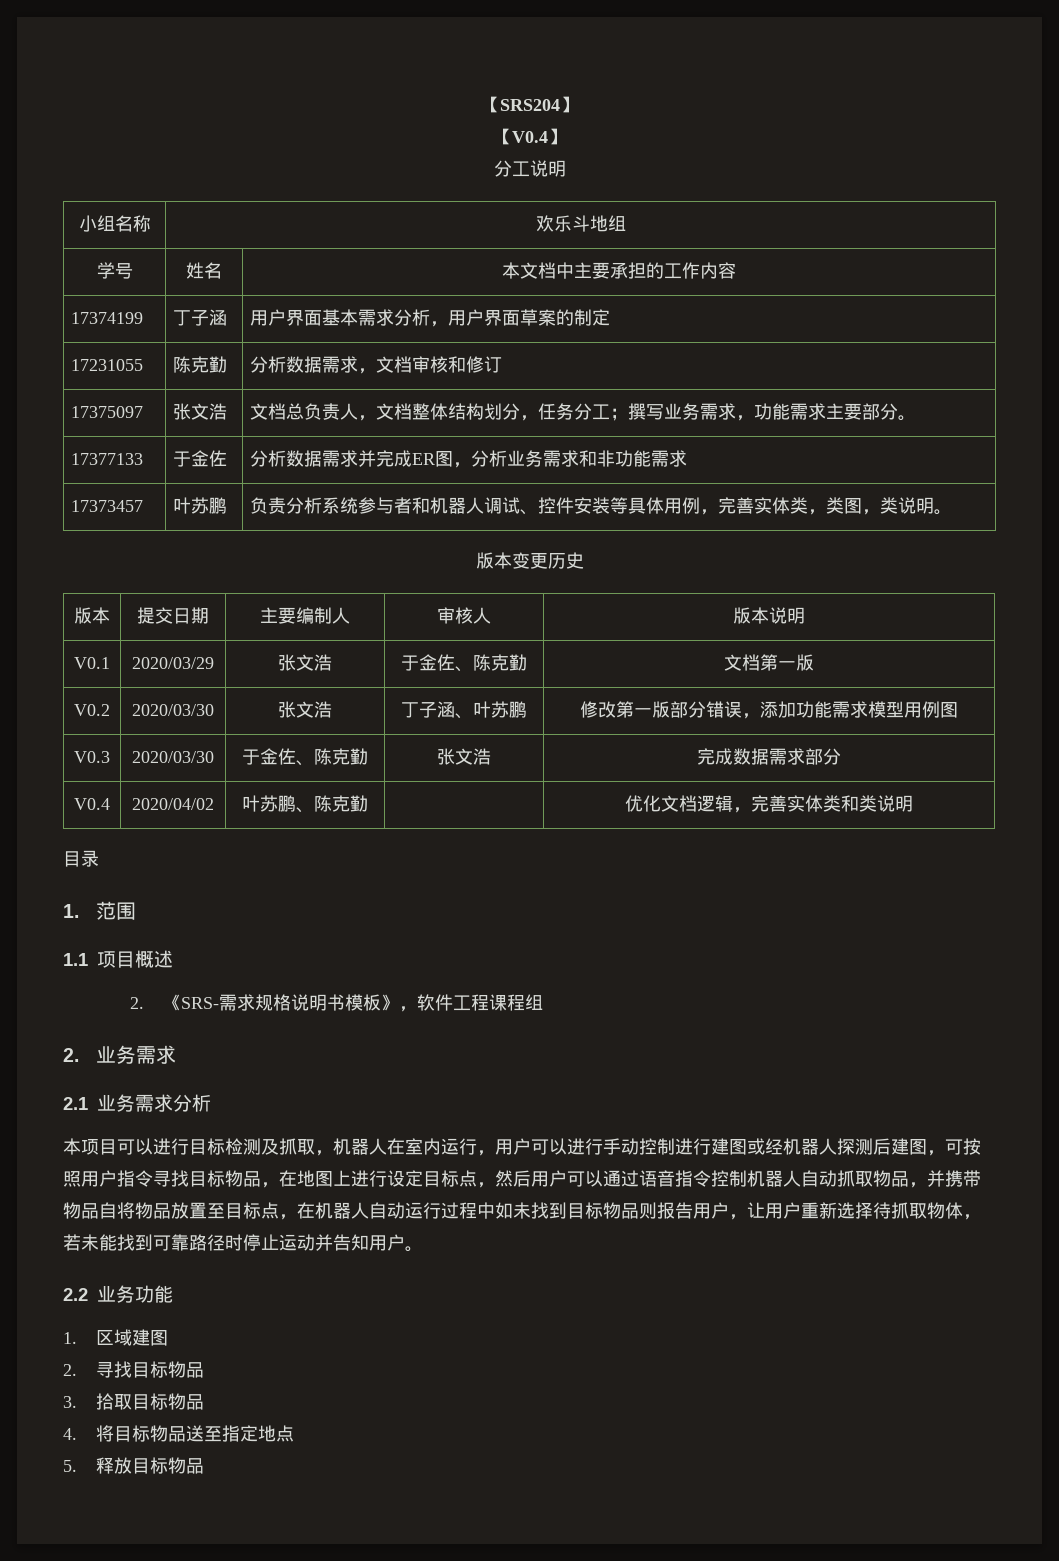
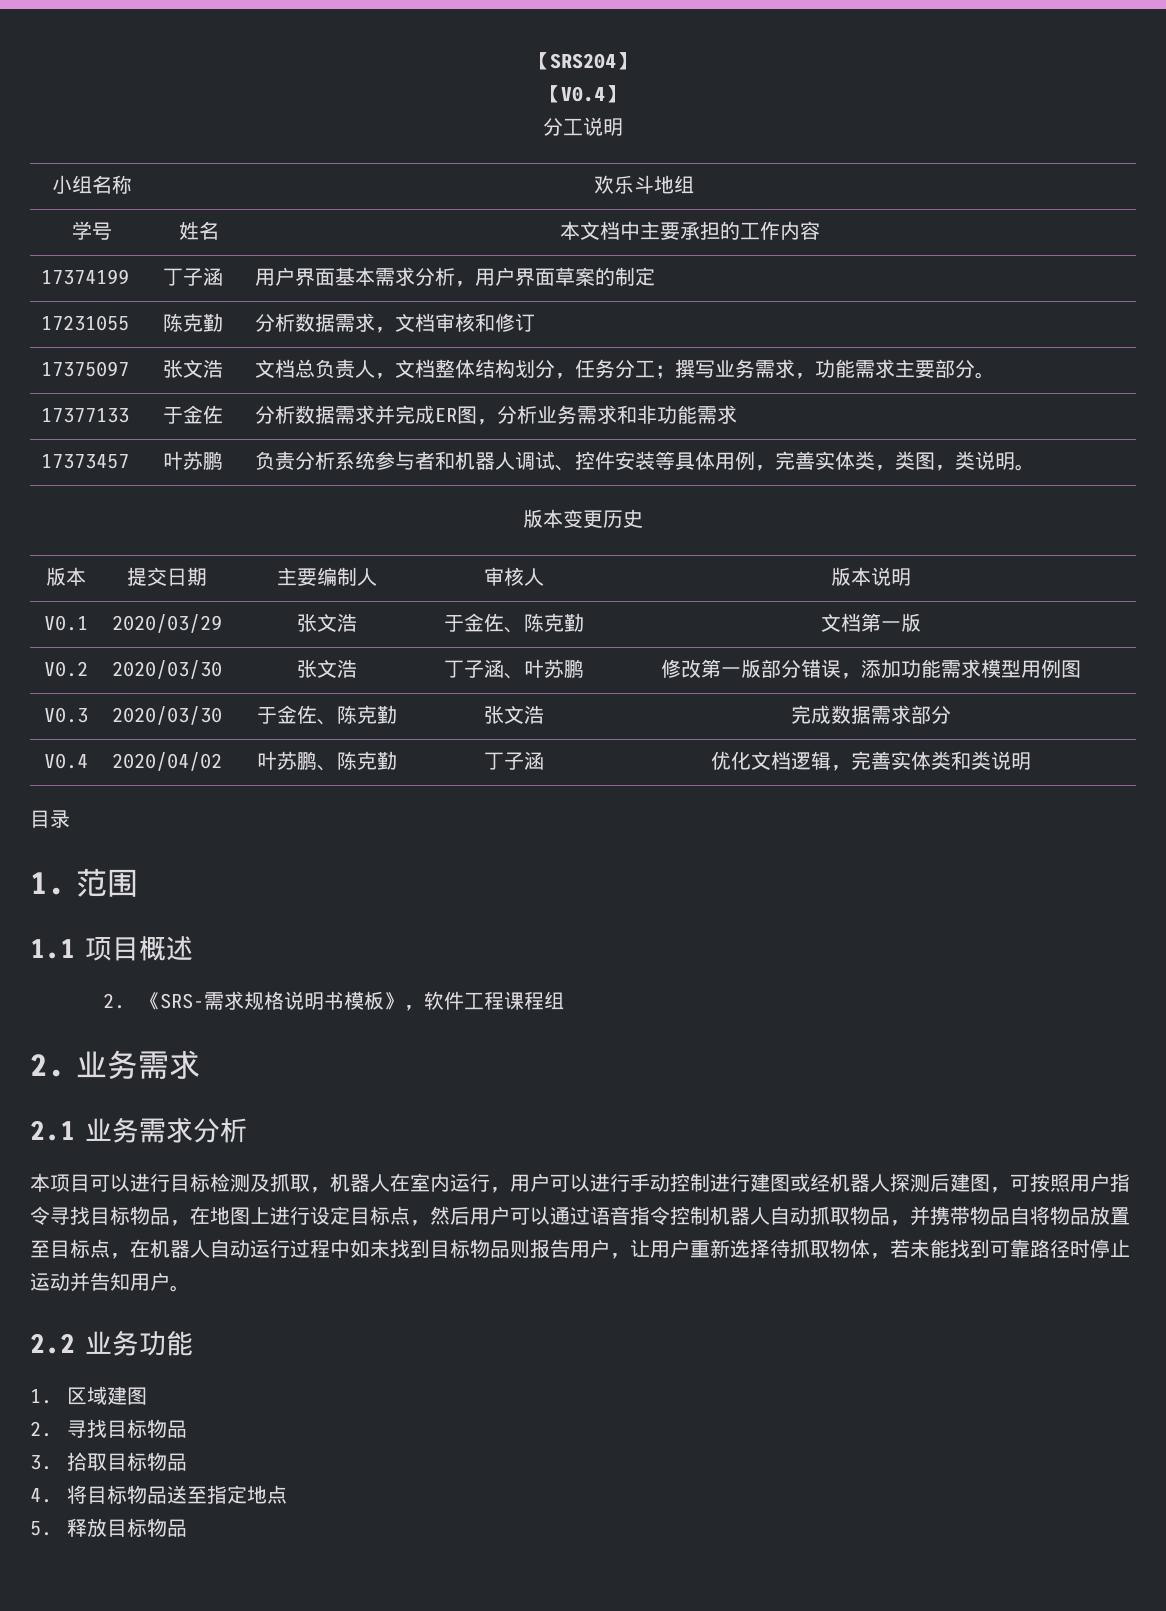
- V0.4 | 2020/04/02 | 叶苏鹏、陈克勤 | | 优化文档逻辑，完善实体类和类说明
+ V0.4 | 2020/04/02 | 叶苏鹏、陈克勤 | 丁子涵 | 优化文档逻辑，完善实体类和类说明

